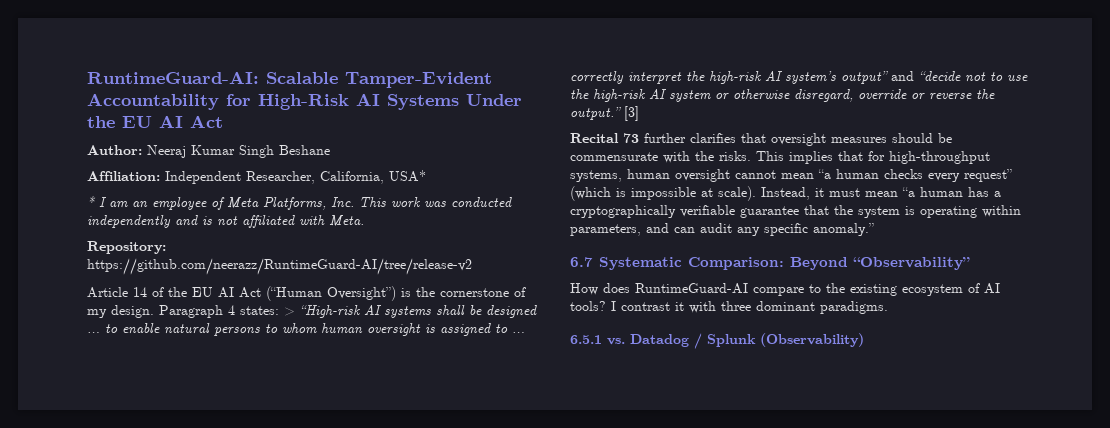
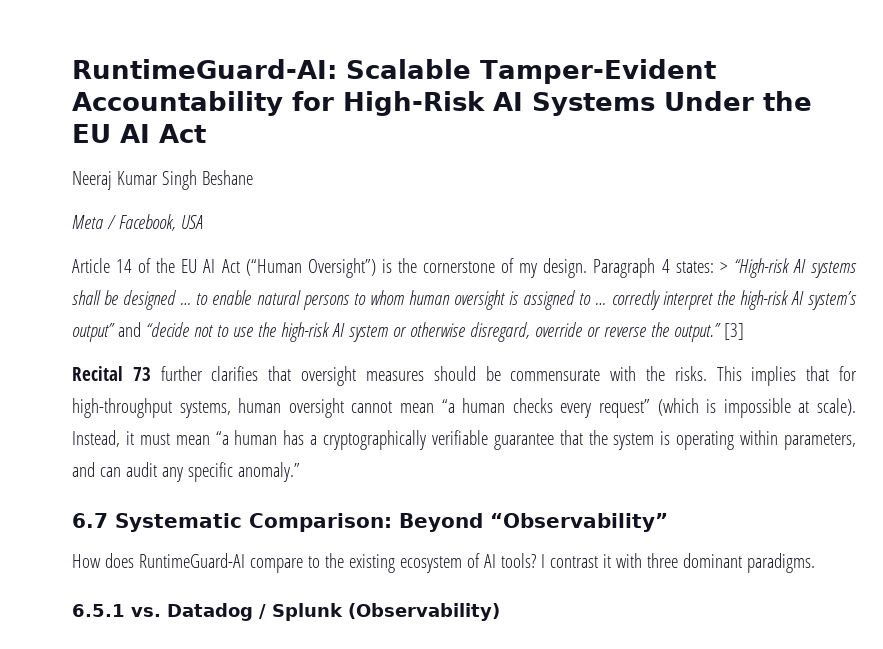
- Author: Neeraj Kumar Singh Beshane
+ Neeraj Kumar Singh Beshane
- Affiliation: Independent Researcher, California, USA*
- * I am an employee of Meta Platforms, Inc. This work was conducted independently and is not affiliated with Meta.
- Repository: https://github.com/neerazz/RuntimeGuard-AI/tree/release-v2
+ Meta / Facebook, USA

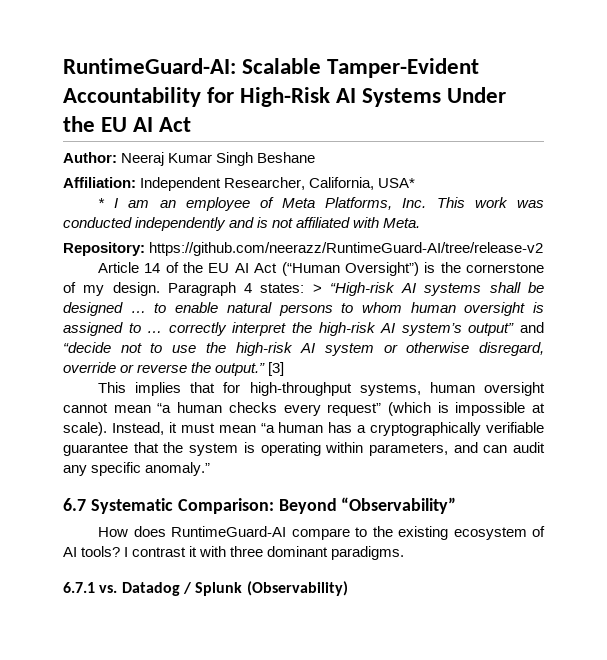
- Neeraj Kumar Singh Beshane
+ Author: Neeraj Kumar Singh Beshane
- Meta / Facebook, USA
+ Affiliation: Independent Researcher, California, USA*
+ * I am an employee of Meta Platforms, Inc. This work was conducted independently and is not affiliated with Meta.
+ Repository: https://github.com/neerazz/RuntimeGuard-AI/tree/release-v2
- Recital 73 further clarifies that oversight measures should be commensurate with the risks.
- 6.5.1 vs. Datadog / Splunk (Observability)
+ 6.7.1 vs. Datadog / Splunk (Observability)

